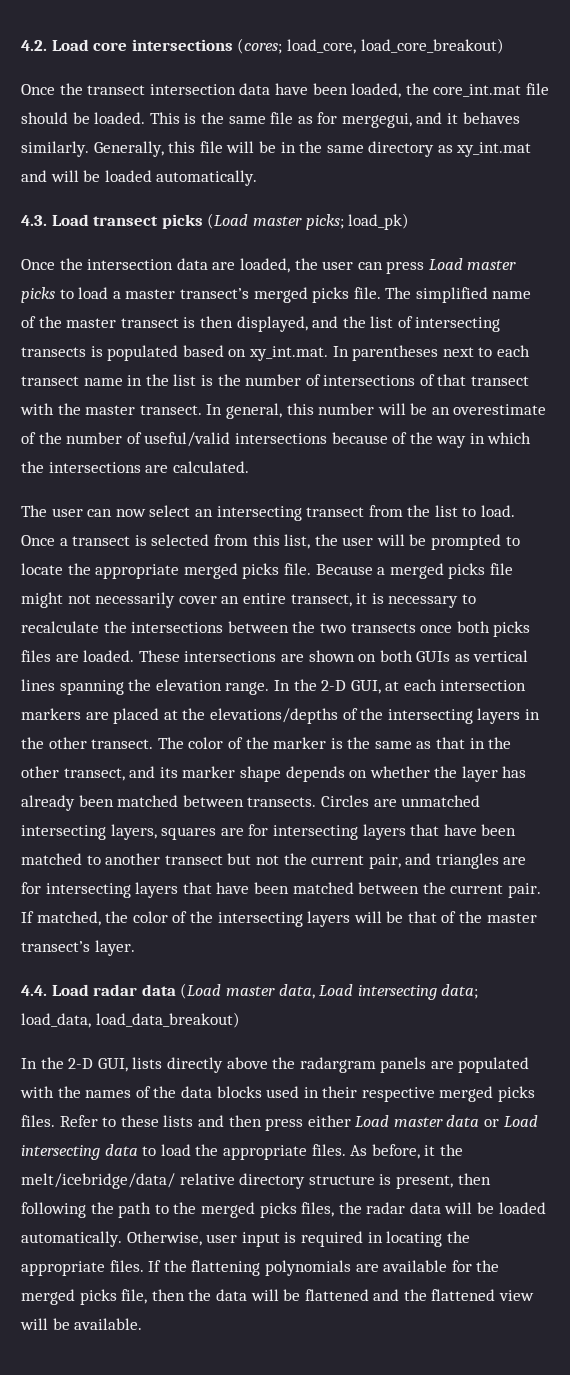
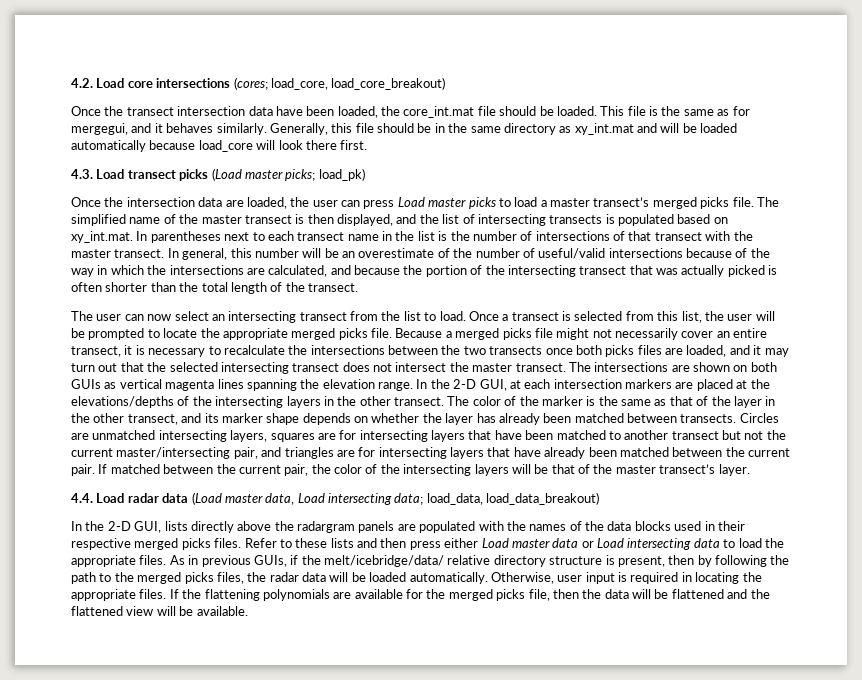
- This is the same file as for mergegui, and it behaves similarly.
+ This file is the same as for mergegui, and it behaves similarly.
- Generally, this file will be in the same directory as xy_int.mat and will be loaded automatically.
+ Generally, this file should be in the same directory as xy_int.mat and will be loaded automatically because load_core will look there first.
- In general, this number will be an overestimate of the number of useful/valid intersections because of the way in which the intersections are calculated.
+ In general, this number will be an overestimate of the number of useful/valid intersections because of the way in which the intersections are calculated, and because the portion of the intersecting transect that was actually picked is often shorter than the total length of the transect.
- Because a merged picks file might not necessarily cover an entire transect, it is necessary to recalculate the intersections between the two transects once both picks files are loaded. These intersections are shown on both GUIs as vertical lines spanning the elevation range.
+ Because a merged picks file might not necessarily cover an entire transect, it is necessary to recalculate the intersections between the two transects once both picks files are loaded, and it may turn out that the selected intersecting transect does not intersect the master transect. The intersections are shown on both GUIs as vertical magenta lines spanning the elevation range.
- The color of the marker is the same as that in the other transect, and its marker shape depends on whether the layer has already been matched between transects.
+ The color of the marker is the same as that of the layer in the other transect, and its marker shape depends on whether the layer has already been matched between transects.
- Circles are unmatched intersecting layers, squares are for intersecting layers that have been matched to another transect but not the current pair, and triangles are for intersecting layers that have been matched between the current pair.
+ Circles are unmatched intersecting layers, squares are for intersecting layers that have been matched to another transect but not the current master/intersecting pair, and triangles are for intersecting layers that have already been matched between the current pair.
- If matched, the color of the intersecting layers will be that of the master transect’s layer.
+ If matched between the current pair, the color of the intersecting layers will be that of the master transect’s layer.
- As before, it the melt/icebridge/data/ relative directory structure is present, then following the path to the merged picks files, the radar data will be loaded automatically.
+ As in previous GUIs, if the melt/icebridge/data/ relative directory structure is present, then by following the path to the merged picks files, the radar data will be loaded automatically.

